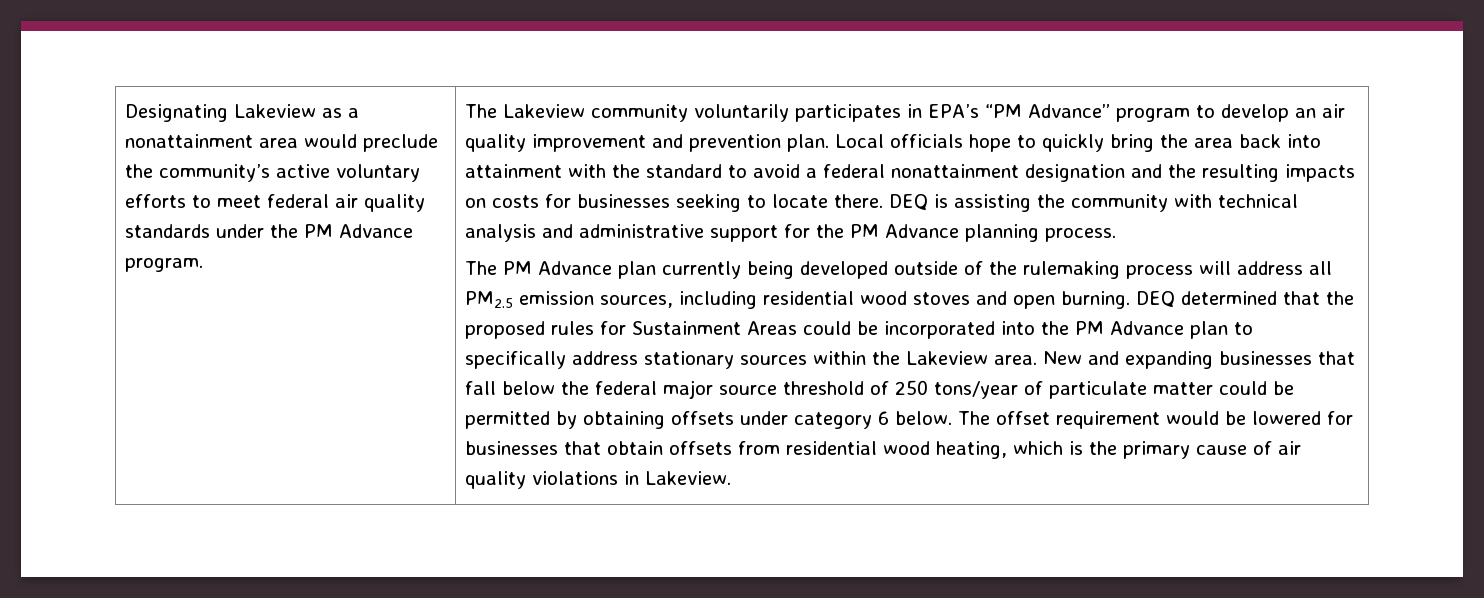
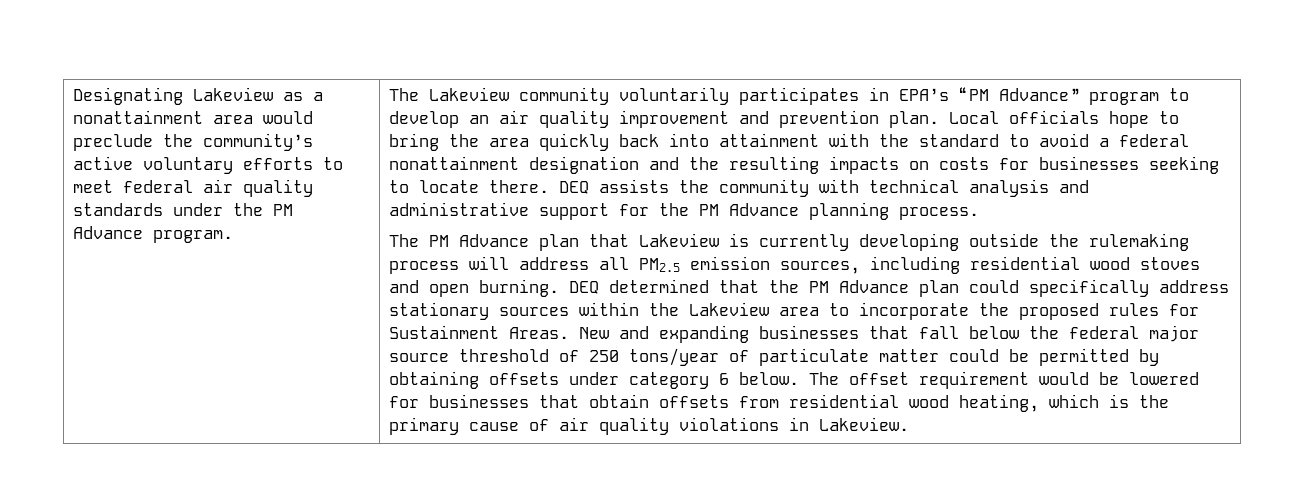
- Local officials hope to quickly bring the area back into attainment with the standard to avoid a federal nonattainment designation and the resulting impacts on costs for businesses seeking to locate there.
+ Local officials hope to bring the area quickly back into attainment with the standard to avoid a federal nonattainment designation and the resulting impacts on costs for businesses seeking to locate there.
- DEQ is assisting the community with technical analysis and administrative support for the PM Advance planning process.
+ DEQ assists the community with technical analysis and administrative support for the PM Advance planning process.
- The PM Advance plan currently being developed outside of the rulemaking process will address all PM2.5 emission sources, including residential wood stoves and open burning.
+ The PM Advance plan that Lakeview is currently developing outside the rulemaking process will address all PM2.5 emission sources, including residential wood stoves and open burning.
- DEQ determined that the proposed rules for Sustainment Areas could be incorporated into the PM Advance plan to specifically address stationary sources within the Lakeview area.
+ DEQ determined that the PM Advance plan could specifically address stationary sources within the Lakeview area to incorporate the proposed rules for Sustainment Areas.

